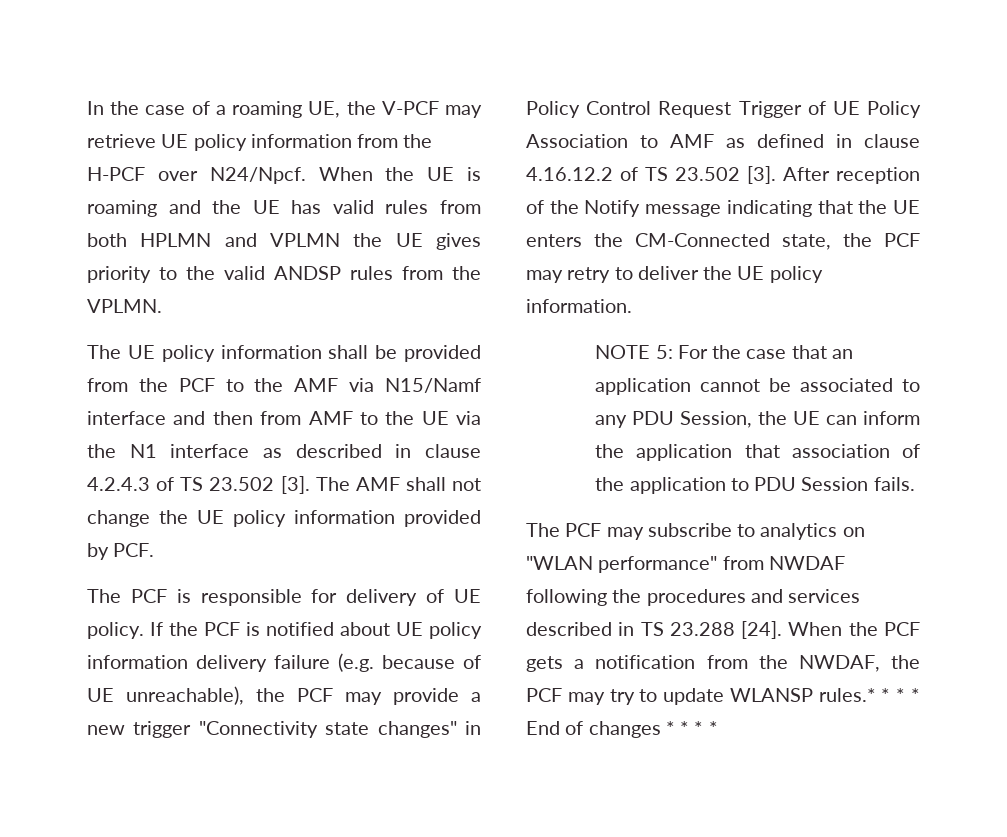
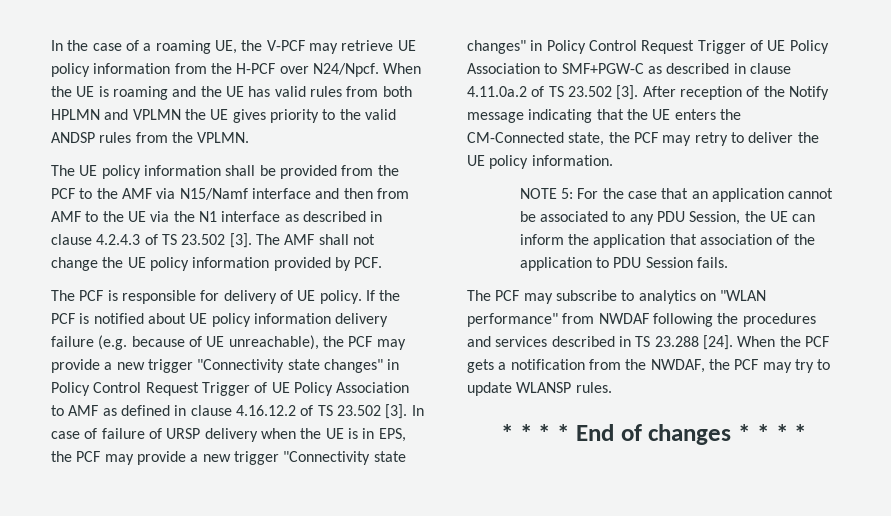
+ In case of failure of URSP delivery when the UE is in EPS, the PCF may provide a new trigger "Connectivity state changes" in Policy Control Request Trigger of UE Policy Association to SMF+PGW-C as described in clause 4.11.0a.2 of TS 23.502 [3].
- When the PCF gets a notification from the NWDAF, the PCF may try to update WLANSP rules.* * * * End of changes * * * *
+ When the PCF gets a notification from the NWDAF, the PCF may try to update WLANSP rules.
+ * * * * End of changes * * * *

